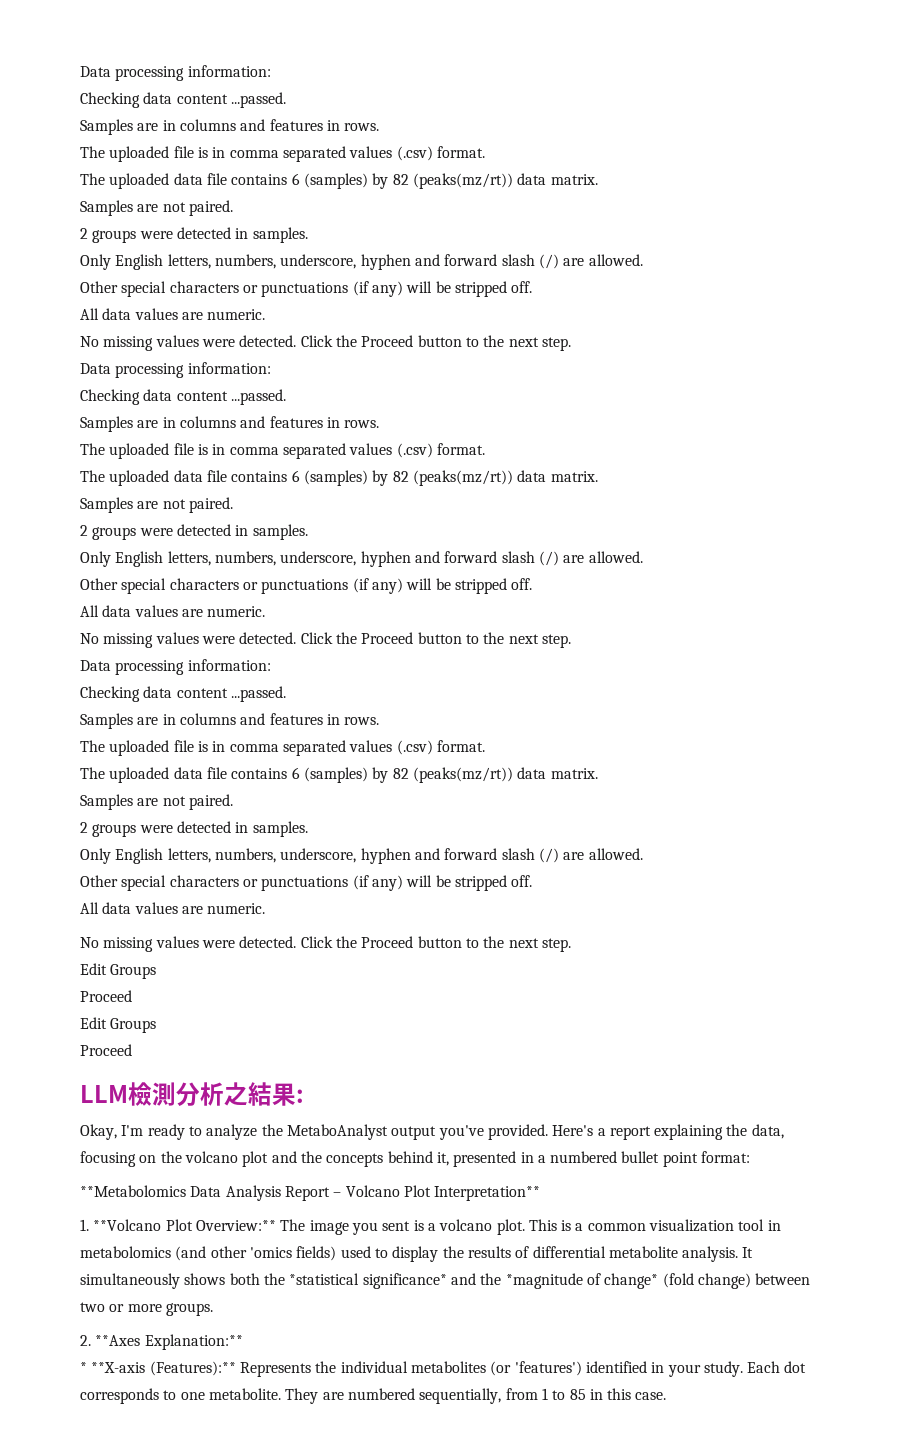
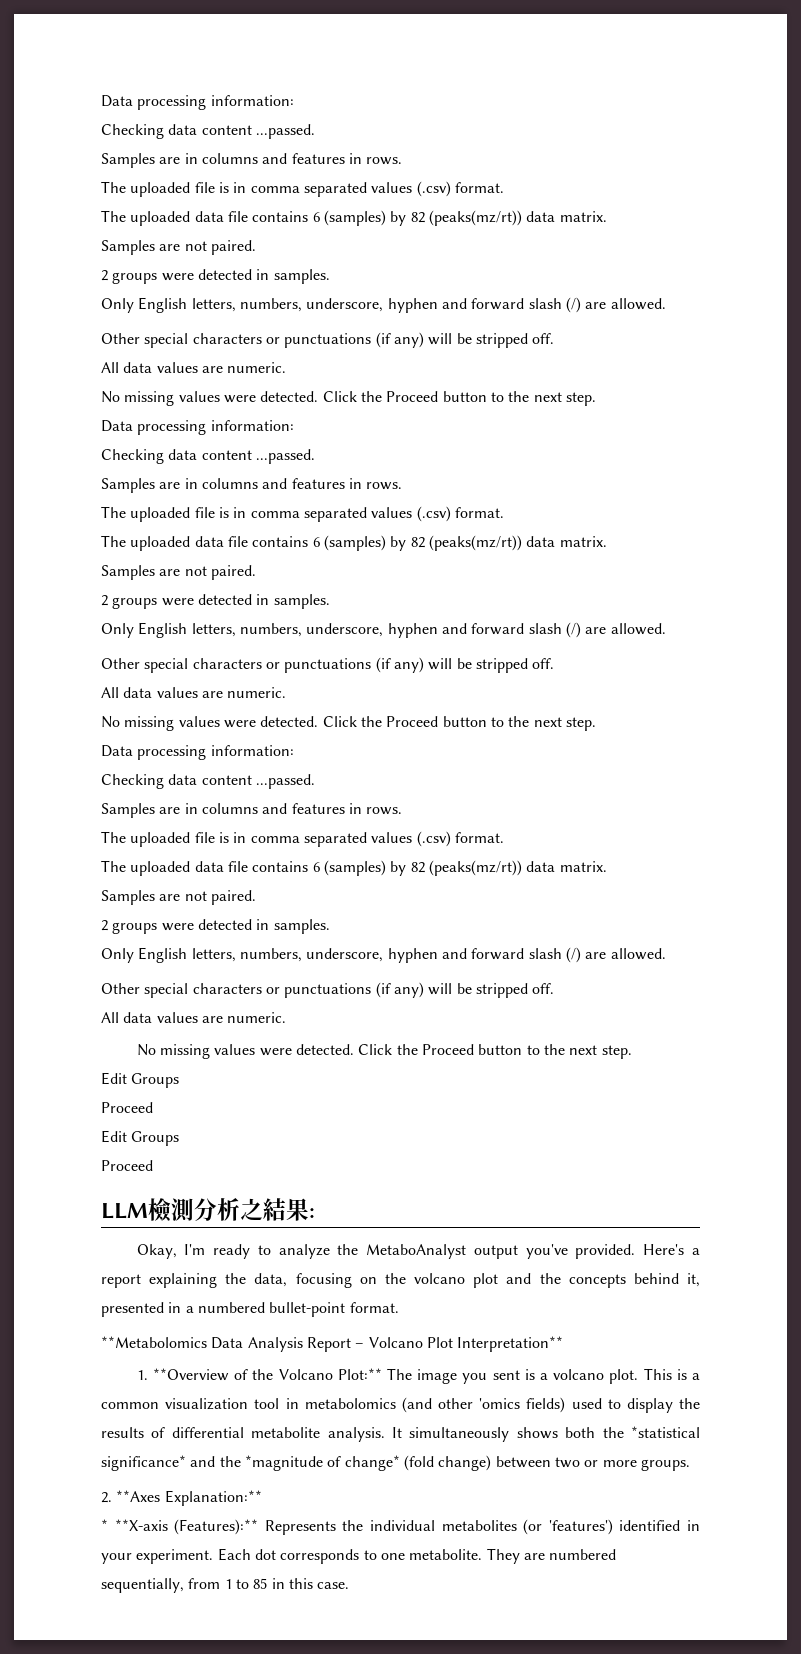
- Here's a report explaining the data, focusing on the volcano plot and the concepts behind it, presented in a numbered bullet point format:
+ Here's a report explaining the data, focusing on the volcano plot and the concepts behind it, presented in a numbered bullet-point format.
- 1. **Volcano Plot Overview:** The image you sent is a volcano plot.
+ 1. **Overview of the Volcano Plot:** The image you sent is a volcano plot.
- * **X-axis (Features):** Represents the individual metabolites (or 'features') identified in your study.
+ * **X-axis (Features):** Represents the individual metabolites (or 'features') identified in your experiment.

